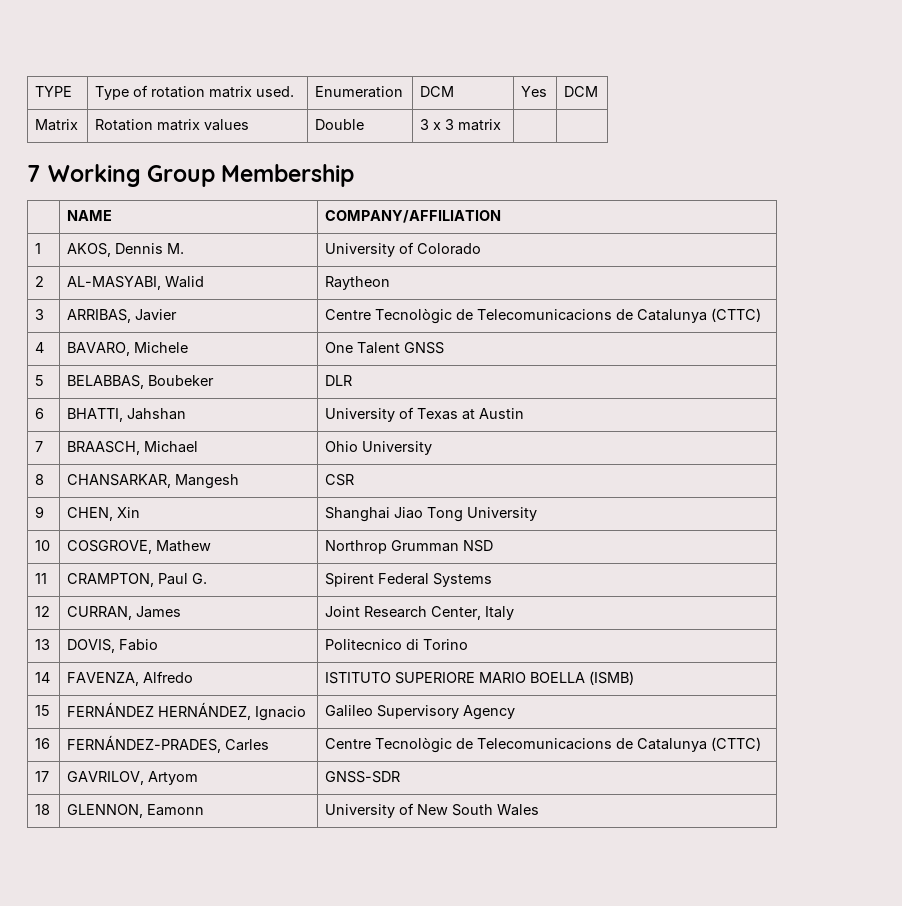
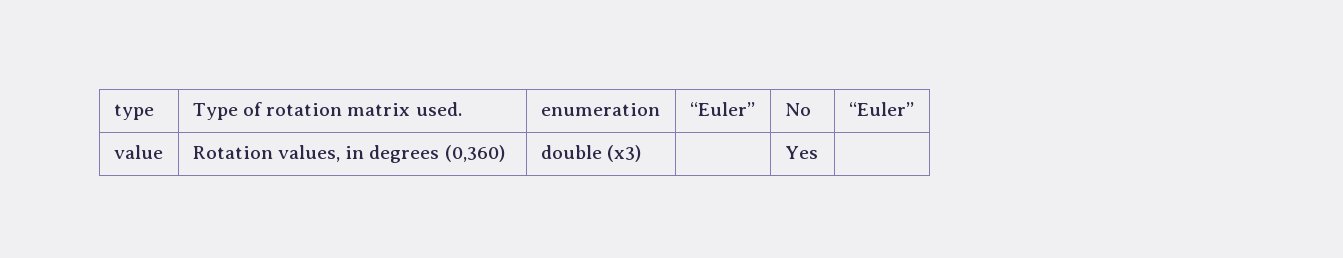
- TYPE | Type of rotation matrix used. | Enumeration | DCM | Yes | DCM
- Matrix | Rotation matrix values | Double | 3 x 3 matrix | |
- 7 Working Group Membership
- | NAME | COMPANY/AFFILIATION
- 1 | AKOS, Dennis M. | University of Colorado
- 2 | AL-MASYABI, Walid | Raytheon
- 3 | ARRIBAS, Javier | Centre Tecnològic de Telecomunicacions de Catalunya (CTTC)
- 4 | BAVARO, Michele | One Talent GNSS
- 5 | BELABBAS, Boubeker | DLR
- 6 | BHATTI, Jahshan | University of Texas at Austin
- 7 | BRAASCH, Michael | Ohio University
- 8 | CHANSARKAR, Mangesh | CSR
- 9 | CHEN, Xin | Shanghai Jiao Tong University
- 10 | COSGROVE, Mathew | Northrop Grumman NSD
- 11 | CRAMPTON, Paul G. | Spirent Federal Systems
- 12 | CURRAN, James | Joint Research Center, Italy
- 13 | DOVIS, Fabio | Politecnico di Torino
- 14 | FAVENZA, Alfredo | ISTITUTO SUPERIORE MARIO BOELLA (ISMB)
- 15 | FERNÁNDEZ HERNÁNDEZ, Ignacio | Galileo Supervisory Agency
- 16 | FERNÁNDEZ-PRADES, Carles | Centre Tecnològic de Telecomunicacions de Catalunya (CTTC)
- 17 | GAVRILOV, Artyom | GNSS-SDR
- 18 | GLENNON, Eamonn | University of New South Wales
+ type | Type of rotation matrix used. | enumeration | “Euler” | No | “Euler”
+ value | Rotation values, in degrees (0,360) | double (x3) | | Yes |

